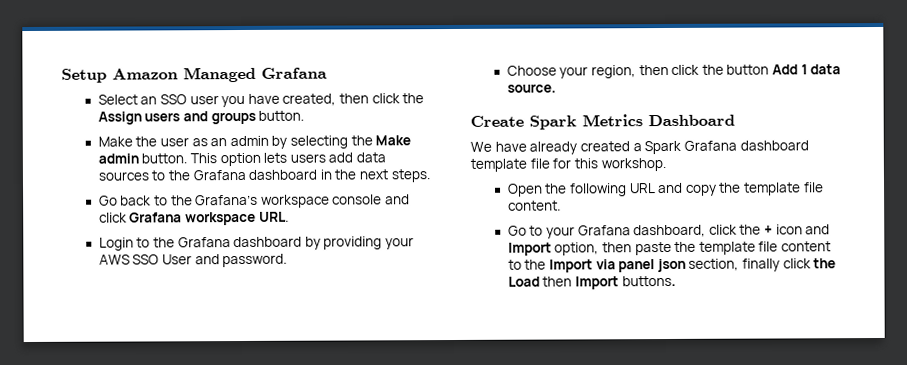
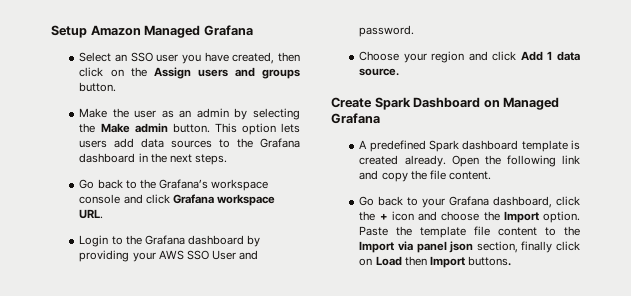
- Select an SSO user you have created, then click the Assign users and groups button.
+ Select an SSO user you have created, then click on the Assign users and groups button.
- Choose your region, then click the button Add 1 data source.
+ Choose your region and click Add 1 data source.
- Create Spark Metrics Dashboard
- We have already created a Spark Grafana dashboard template file for this workshop.
- Open the following URL and copy the template file content.
+ Create Spark Dashboard on Managed Grafana
+ A predefined Spark dashboard template is created already. Open the following link and copy the file content.
- Go to your Grafana dashboard, click the + icon and Import option, then paste the template file content to the Import via panel json section, finally click the Load then Import buttons.
+ Go back to your Grafana dashboard, click the + icon and choose the Import option. Paste the template file content to the Import via panel json section, finally click on Load then Import buttons.

